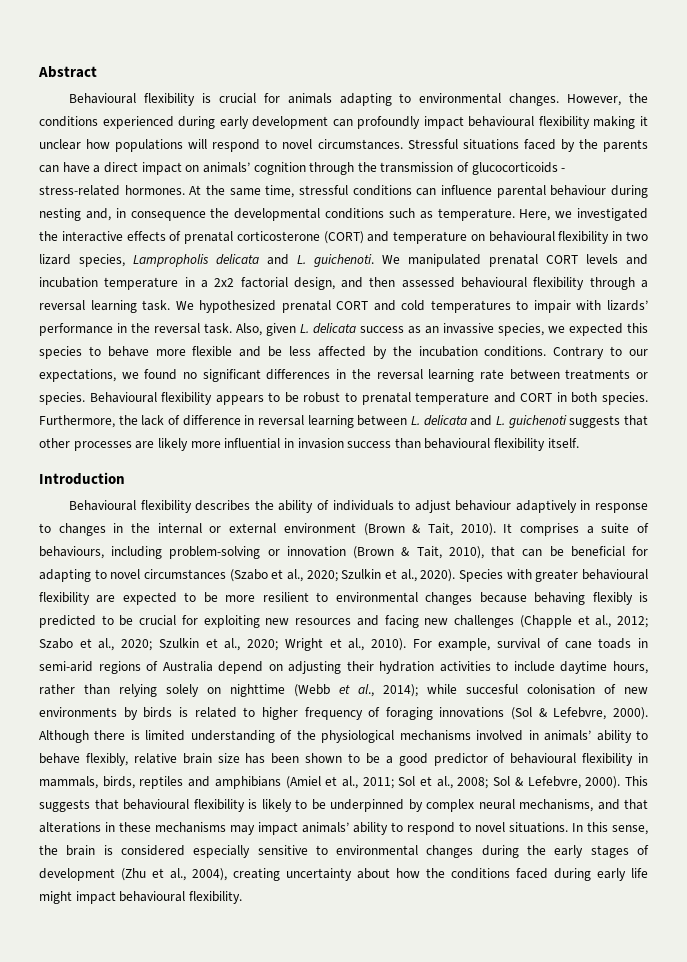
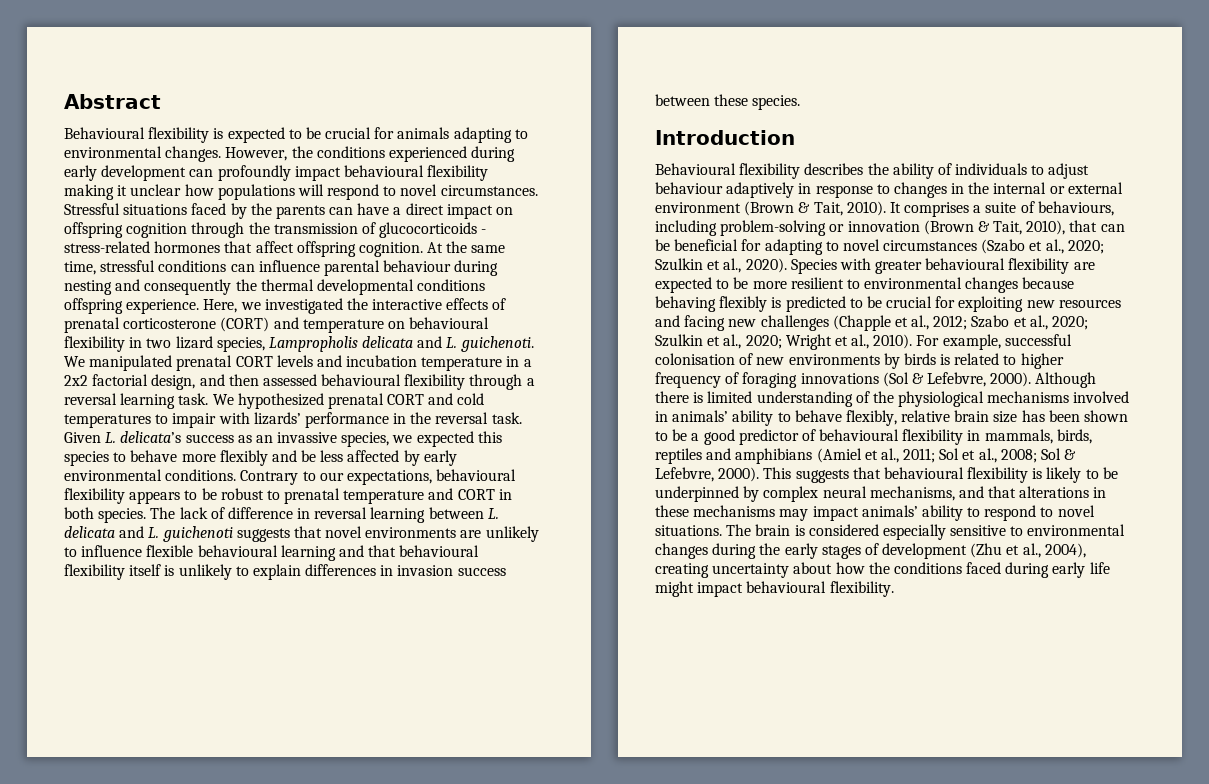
- Behavioural flexibility is crucial for animals adapting to environmental changes.
+ Behavioural flexibility is expected to be crucial for animals adapting to environmental changes.
- Stressful situations faced by the parents can have a direct impact on animals’ cognition through the transmission of glucocorticoids - stress-related hormones.
+ Stressful situations faced by the parents can have a direct impact on offspring cognition through the transmission of glucocorticoids - stress-related hormones that affect offspring cognition.
- At the same time, stressful conditions can influence parental behaviour during nesting and, in consequence the developmental conditions such as temperature.
+ At the same time, stressful conditions can influence parental behaviour during nesting and consequently the thermal developmental conditions offspring experience.
- Also, given L. delicata success as an invassive species, we expected this species to behave more flexible and be less affected by the incubation conditions.
+ Given L. delicata’s success as an invassive species, we expected this species to behave more flexibly and be less affected by early environmental conditions.
- Contrary to our expectations, we found no significant differences in the reversal learning rate between treatments or species. Behavioural flexibility appears to be robust to prenatal temperature and CORT in both species.
+ Contrary to our expectations, behavioural flexibility appears to be robust to prenatal temperature and CORT in both species.
- Furthermore, the lack of difference in reversal learning between L. delicata and L. guichenoti suggests that other processes are likely more influential in invasion success than behavioural flexibility itself.
+ The lack of difference in reversal learning between L. delicata and L. guichenoti suggests that novel environments are unlikely to influence flexible behavioural learning and that behavioural flexibility itself is unlikely to explain differences in invasion success between these species.
- For example, survival of cane toads in semi-arid regions of Australia depend on adjusting their hydration activities to include daytime hours, rather than relying solely on nighttime (Webb et al., 2014); while succesful colonisation of new environments by birds is related to higher frequency of foraging innovations (Sol & Lefebvre, 2000).
+ For example, successful colonisation of new environments by birds is related to higher frequency of foraging innovations (Sol & Lefebvre, 2000).
- In this sense, the brain is considered especially sensitive to environmental changes during the early stages of development (Zhu et al., 2004), creating uncertainty about how the conditions faced during early life might impact behavioural flexibility.
+ The brain is considered especially sensitive to environmental changes during the early stages of development (Zhu et al., 2004), creating uncertainty about how the conditions faced during early life might impact behavioural flexibility.

